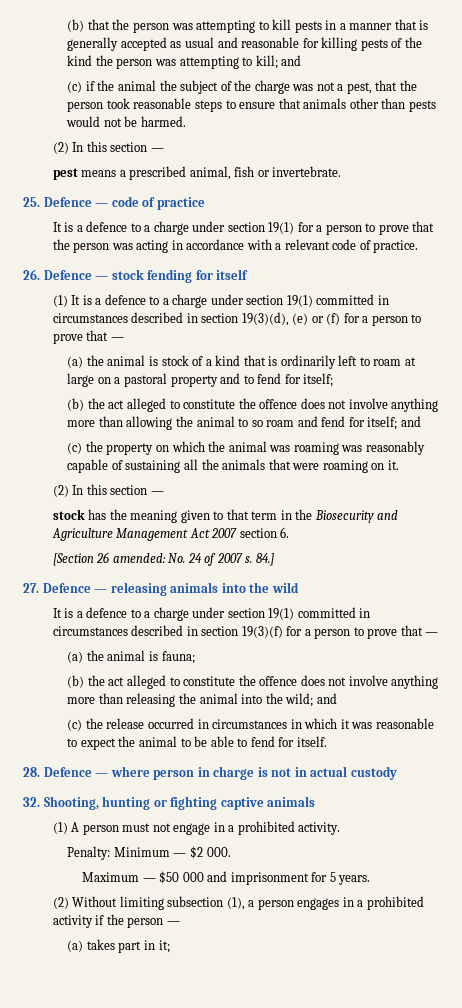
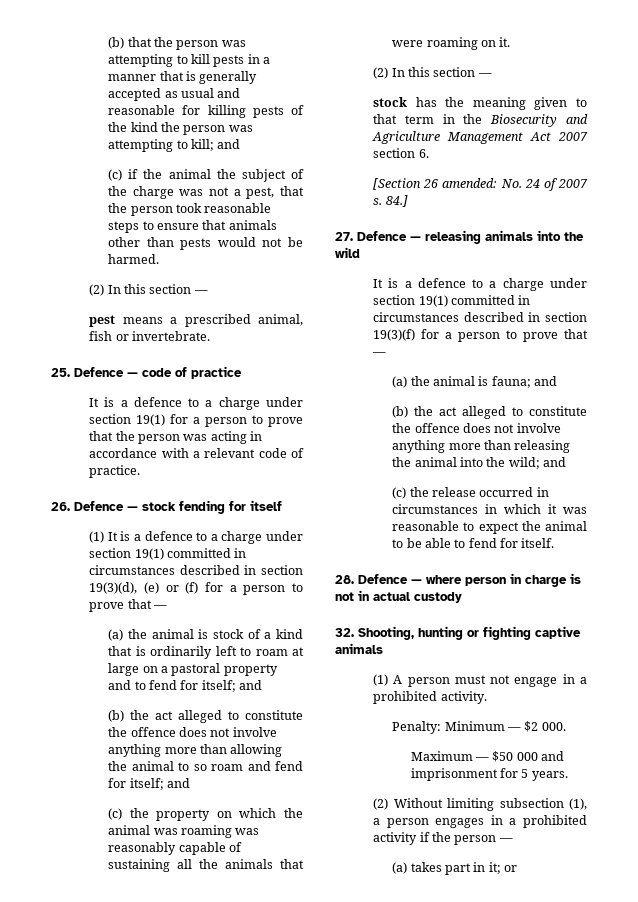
- (a) the animal is stock of a kind that is ordinarily left to roam at large on a pastoral property and to fend for itself;
+ (a) the animal is stock of a kind that is ordinarily left to roam at large on a pastoral property and to fend for itself; and
- (a) the animal is fauna;
+ (a) the animal is fauna; and
- (a) takes part in it;
+ (a) takes part in it; or

